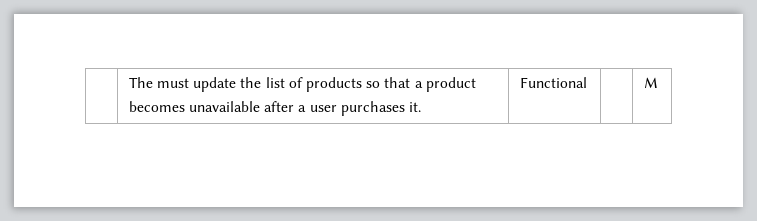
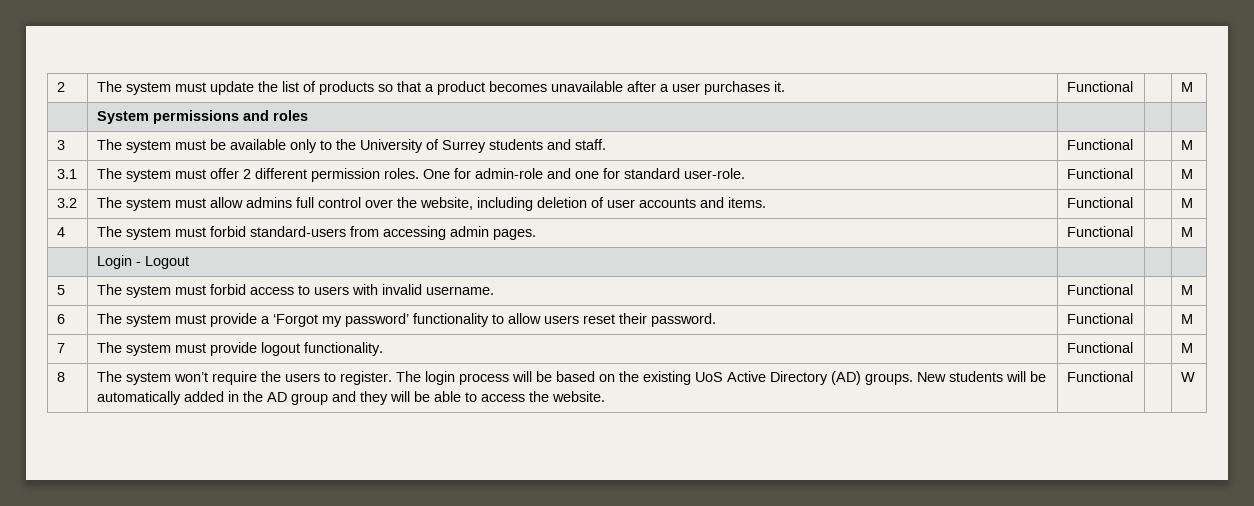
- | The must update the list of products so that a product becomes unavailable after a user purchases it. | Functional | | M
+ 2 | The system must update the list of products so that a product becomes unavailable after a user purchases it. | Functional | | M
+ | System permissions and roles | | |
+ 3 | The system must be available only to the University of Surrey students and staff. | Functional | | M
+ 3.1 | The system must offer 2 different permission roles. One for admin-role and one for standard user-role. | Functional | | M
+ 3.2 | The system must allow admins full control over the website, including deletion of user accounts and items. | Functional | | M
+ 4 | The system must forbid standard-users from accessing admin pages. | Functional | | M
+ | Login - Logout | | |
+ 5 | The system must forbid access to users with invalid username. | Functional | | M
+ 6 | The system must provide a ‘Forgot my password’ functionality to allow users reset their password. | Functional | | M
+ 7 | The system must provide logout functionality. | Functional | | M
+ 8 | The system won’t require the users to register. The login process will be based on the existing UoS Active Directory (AD) groups. New students will be automatically added in the AD group and they will be able to access the website. | Functional | | W

